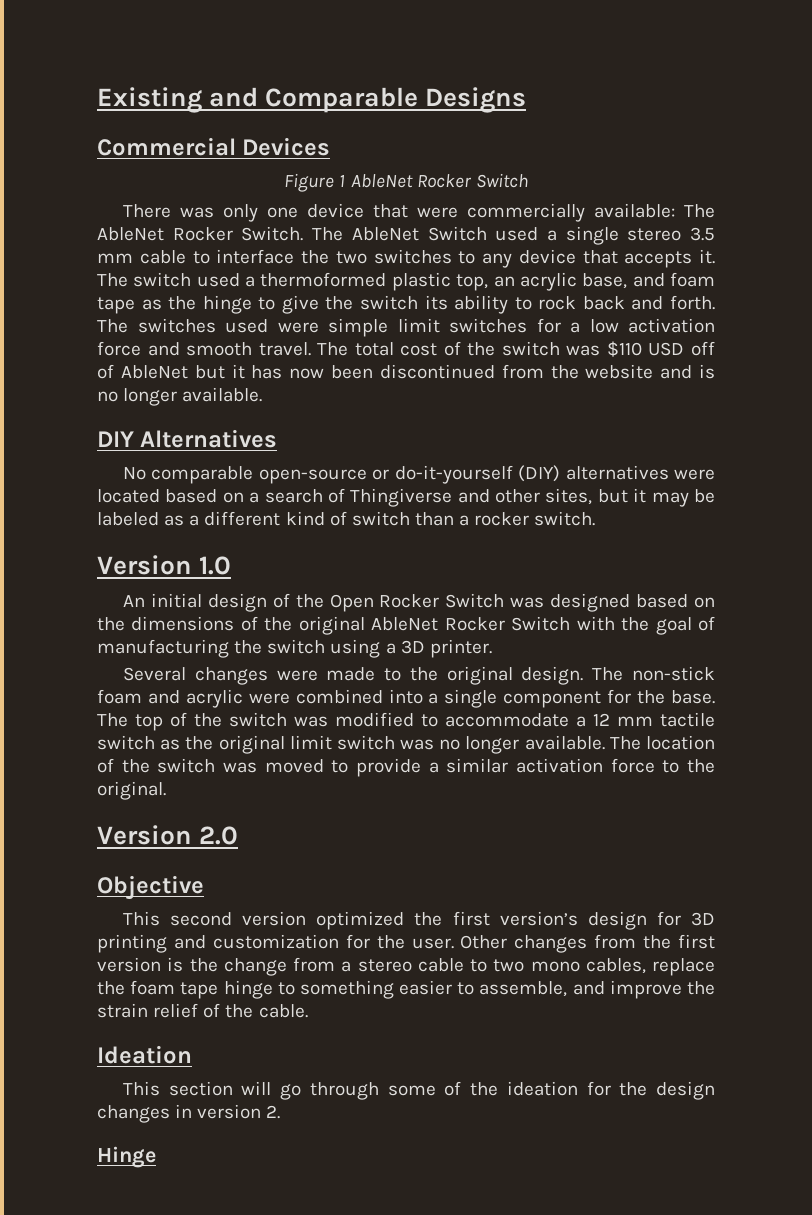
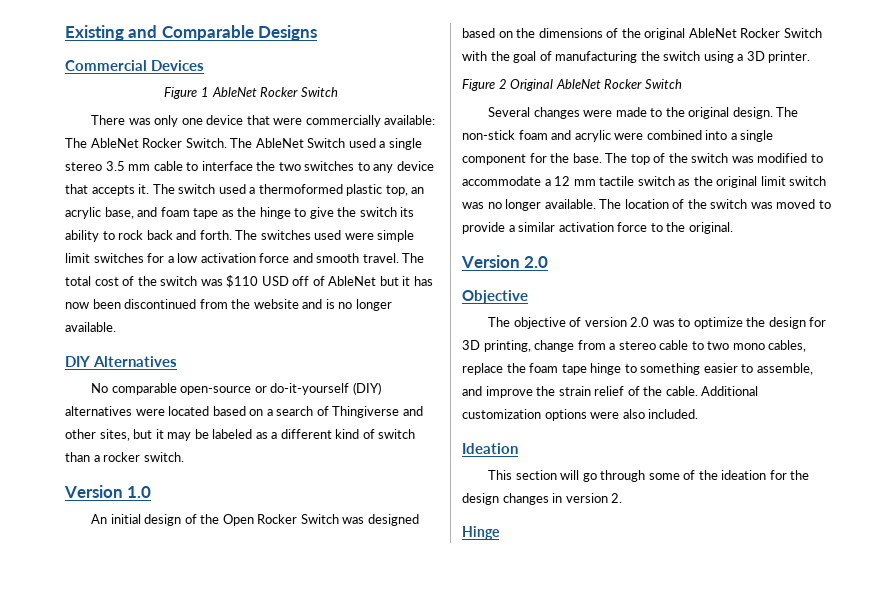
+ Figure 2 Original AbleNet Rocker Switch
- This second version optimized the first version’s design for 3D printing and customization for the user. Other changes from the first version is the change from a stereo cable to two mono cables, replace the foam tape hinge to something easier to assemble, and improve the strain relief of the cable.
+ The objective of version 2.0 was to optimize the design for 3D printing, change from a stereo cable to two mono cables, replace the foam tape hinge to something easier to assemble, and improve the strain relief of the cable. Additional customization options were also included.

